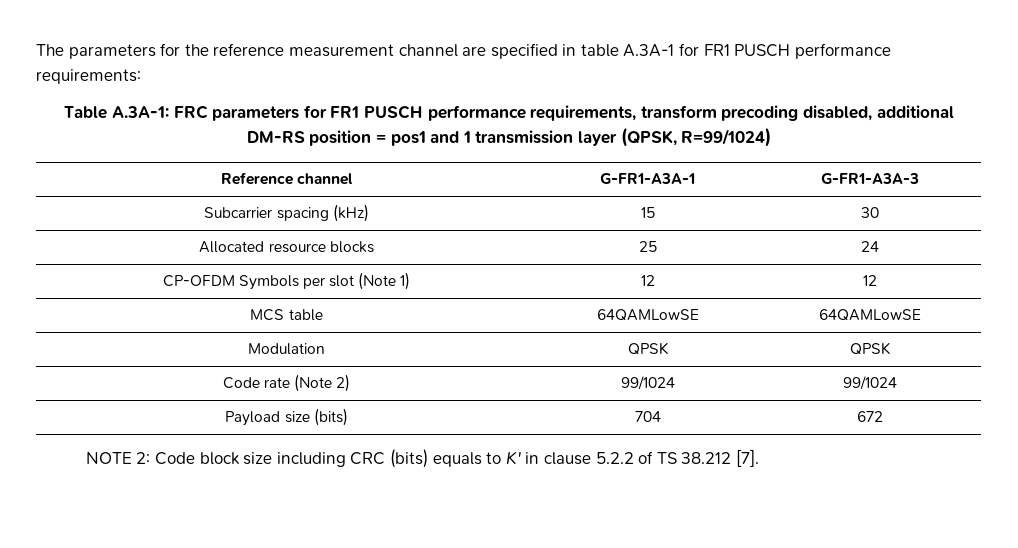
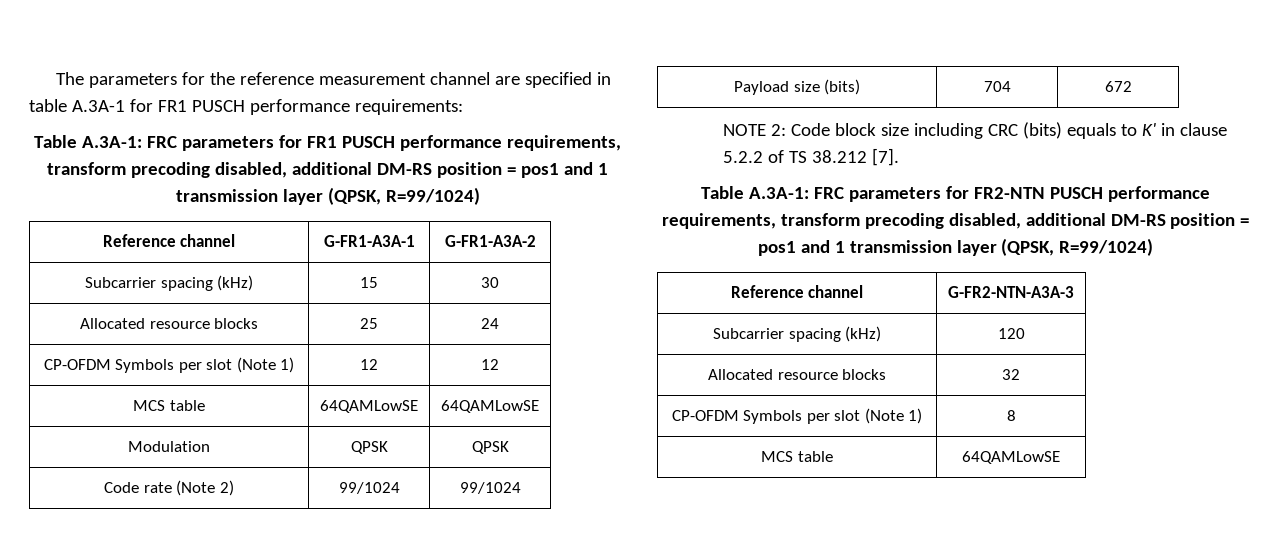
- Reference channel | G-FR1-A3A-1 | G-FR1-A3A-3
+ Reference channel | G-FR1-A3A-1 | G-FR1-A3A-2
+ Table A.3A-1: FRC parameters for FR2-NTN PUSCH performance requirements, transform precoding disabled, additional DM-RS position = pos1 and 1 transmission layer (QPSK, R=99/1024)
+ Reference channel | G-FR2-NTN-A3A-3
+ Subcarrier spacing (kHz) | 120
+ Allocated resource blocks | 32
+ CP-OFDM Symbols per slot (Note 1) | 8
+ MCS table | 64QAMLowSE

